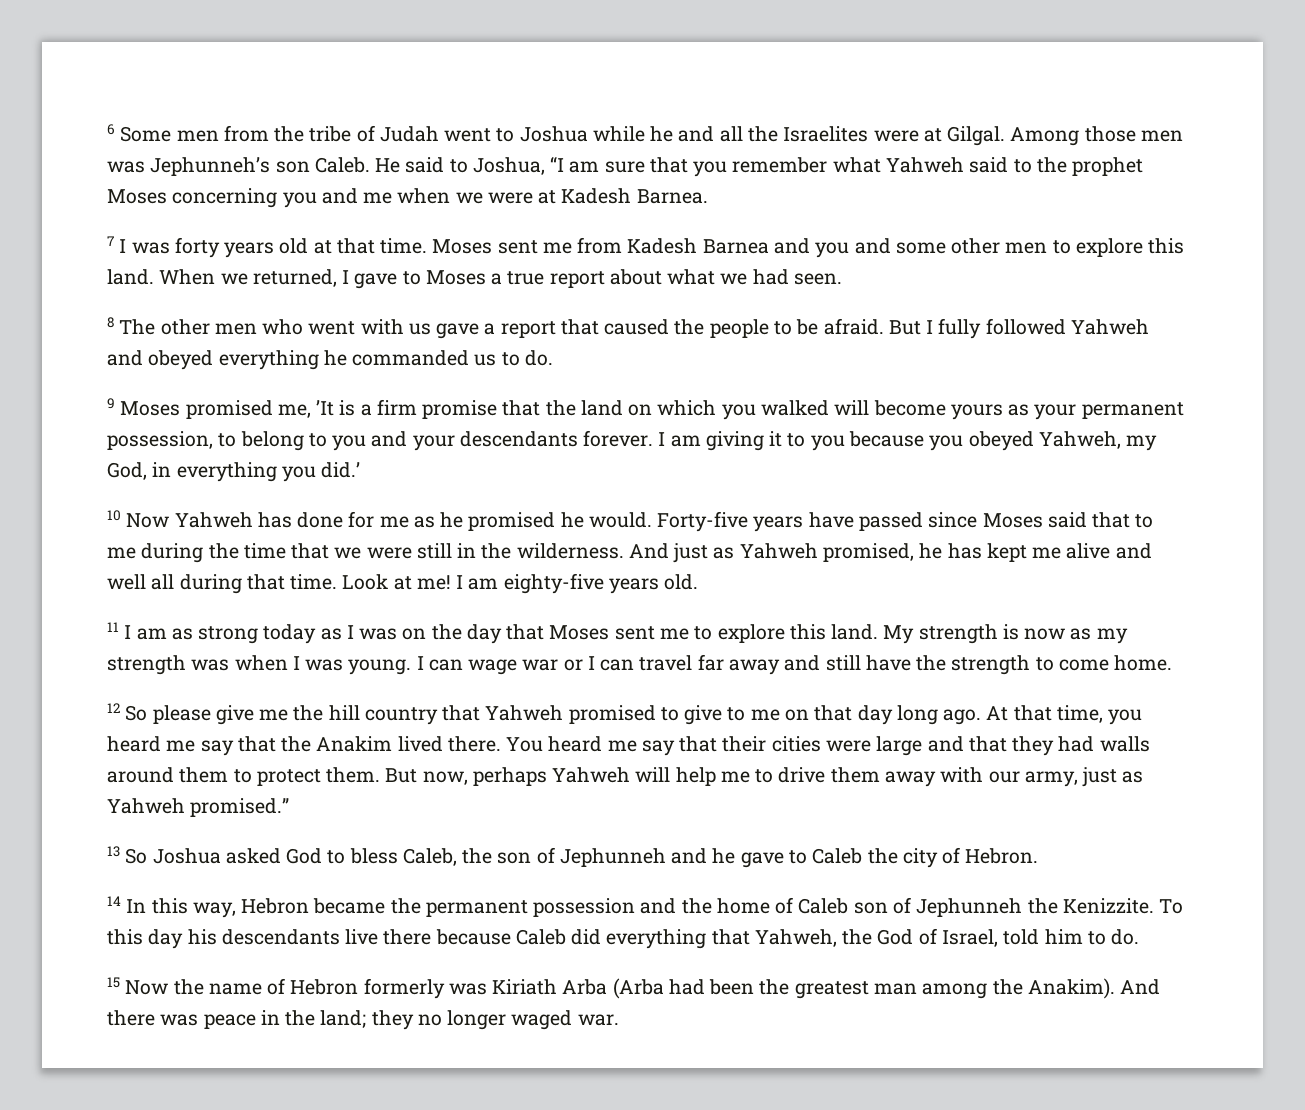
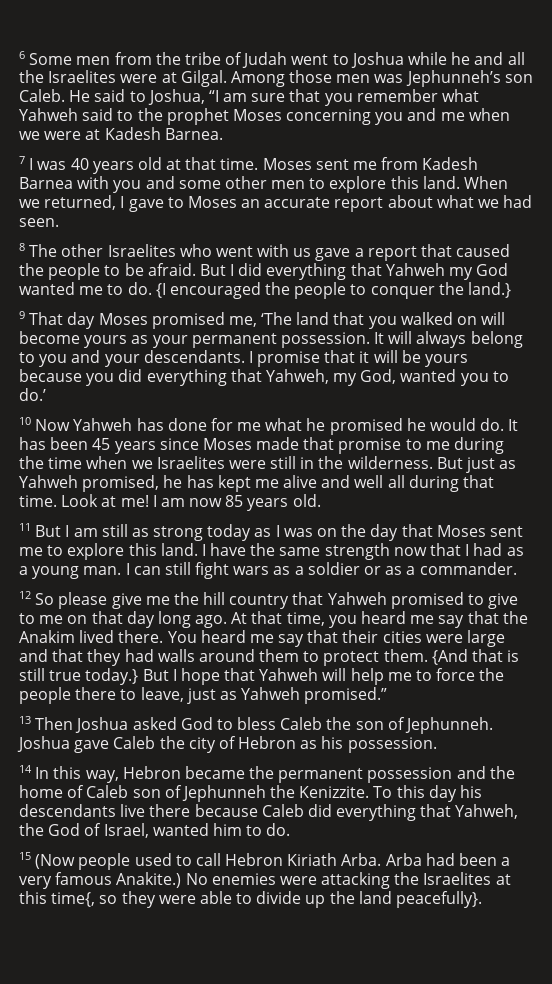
- 7 I was forty years old at that time.
+ 7 I was 40 years old at that time.
- Moses sent me from Kadesh Barnea and you and some other men to explore this land.
+ Moses sent me from Kadesh Barnea with you and some other men to explore this land.
- When we returned, I gave to Moses a true report about what we had seen.
+ When we returned, I gave to Moses an accurate report about what we had seen.
- 8 The other men who went with us gave a report that caused the people to be afraid.
+ 8 The other Israelites who went with us gave a report that caused the people to be afraid.
- But I fully followed Yahweh and obeyed everything he commanded us to do.
+ But I did everything that Yahweh my God wanted me to do. {I encouraged the people to conquer the land.}
- 9 Moses promised me, ’It is a firm promise that the land on which you walked will become yours as your permanent possession, to belong to you and your descendants forever. I am giving it to you because you obeyed Yahweh, my God, in everything you did.’
+ 9 That day Moses promised me, ‘The land that you walked on will become yours as your permanent possession. It will always belong to you and your descendants. I promise that it will be yours because you did everything that Yahweh, my God, wanted you to do.’
- 10 Now Yahweh has done for me as he promised he would. Forty-five years have passed since Moses said that to me during the time that we were still in the wilderness.
+ 10 Now Yahweh has done for me what he promised he would do. It has been 45 years since Moses made that promise to me during the time when we Israelites were still in the wilderness.
- And just as Yahweh promised, he has kept me alive and well all during that time.
+ But just as Yahweh promised, he has kept me alive and well all during that time.
- I am eighty-five years old.
+ I am now 85 years old.
- 11 I am as strong today as I was on the day that Moses sent me to explore this land.
+ 11 But I am still as strong today as I was on the day that Moses sent me to explore this land.
- My strength is now as my strength was when I was young. I can wage war or I can travel far away and still have the strength to come home.
+ I have the same strength now that I had as a young man. I can still fight wars as a soldier or as a commander.
- But now, perhaps Yahweh will help me to drive them away with our army, just as Yahweh promised.”
+ {And that is still true today.} But I hope that Yahweh will help me to force the people there to leave, just as Yahweh promised.”
- 13 So Joshua asked God to bless Caleb, the son of Jephunneh and he gave to Caleb the city of Hebron.
+ 13 Then Joshua asked God to bless Caleb the son of Jephunneh. Joshua gave Caleb the city of Hebron as his possession.
- To this day his descendants live there because Caleb did everything that Yahweh, the God of Israel, told him to do.
+ To this day his descendants live there because Caleb did everything that Yahweh, the God of Israel, wanted him to do.
- 15 Now the name of Hebron formerly was Kiriath Arba (Arba had been the greatest man among the Anakim). And there was peace in the land; they no longer waged war.
+ 15 (Now people used to call Hebron Kiriath Arba. Arba had been a very famous Anakite.) No enemies were attacking the Israelites at this time{, so they were able to divide up the land peacefully}.

